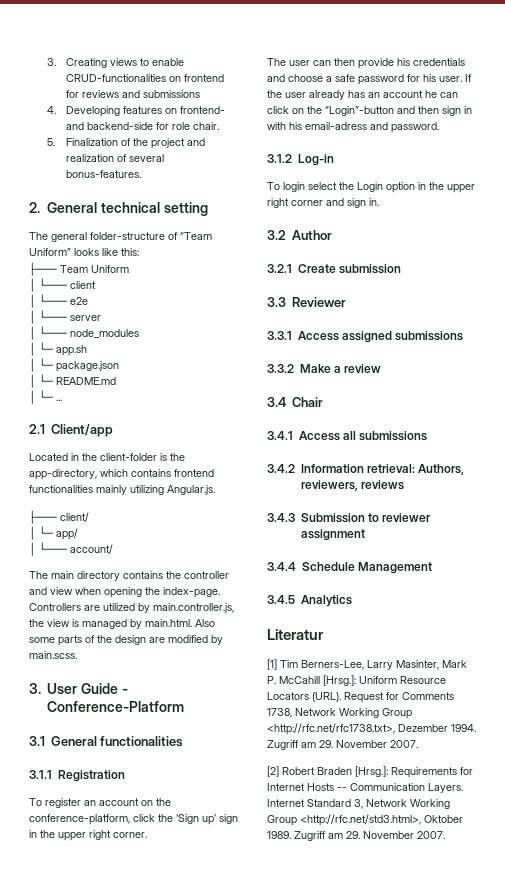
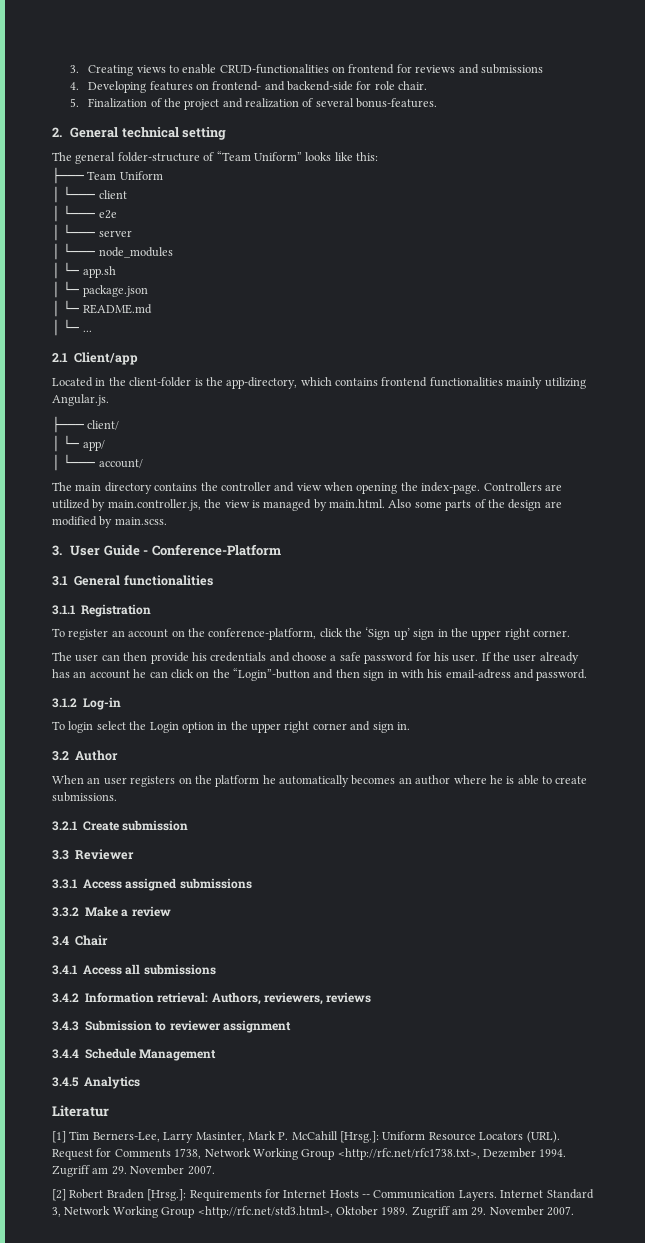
+ When an user registers on the platform he automatically becomes an author where he is able to create submissions.

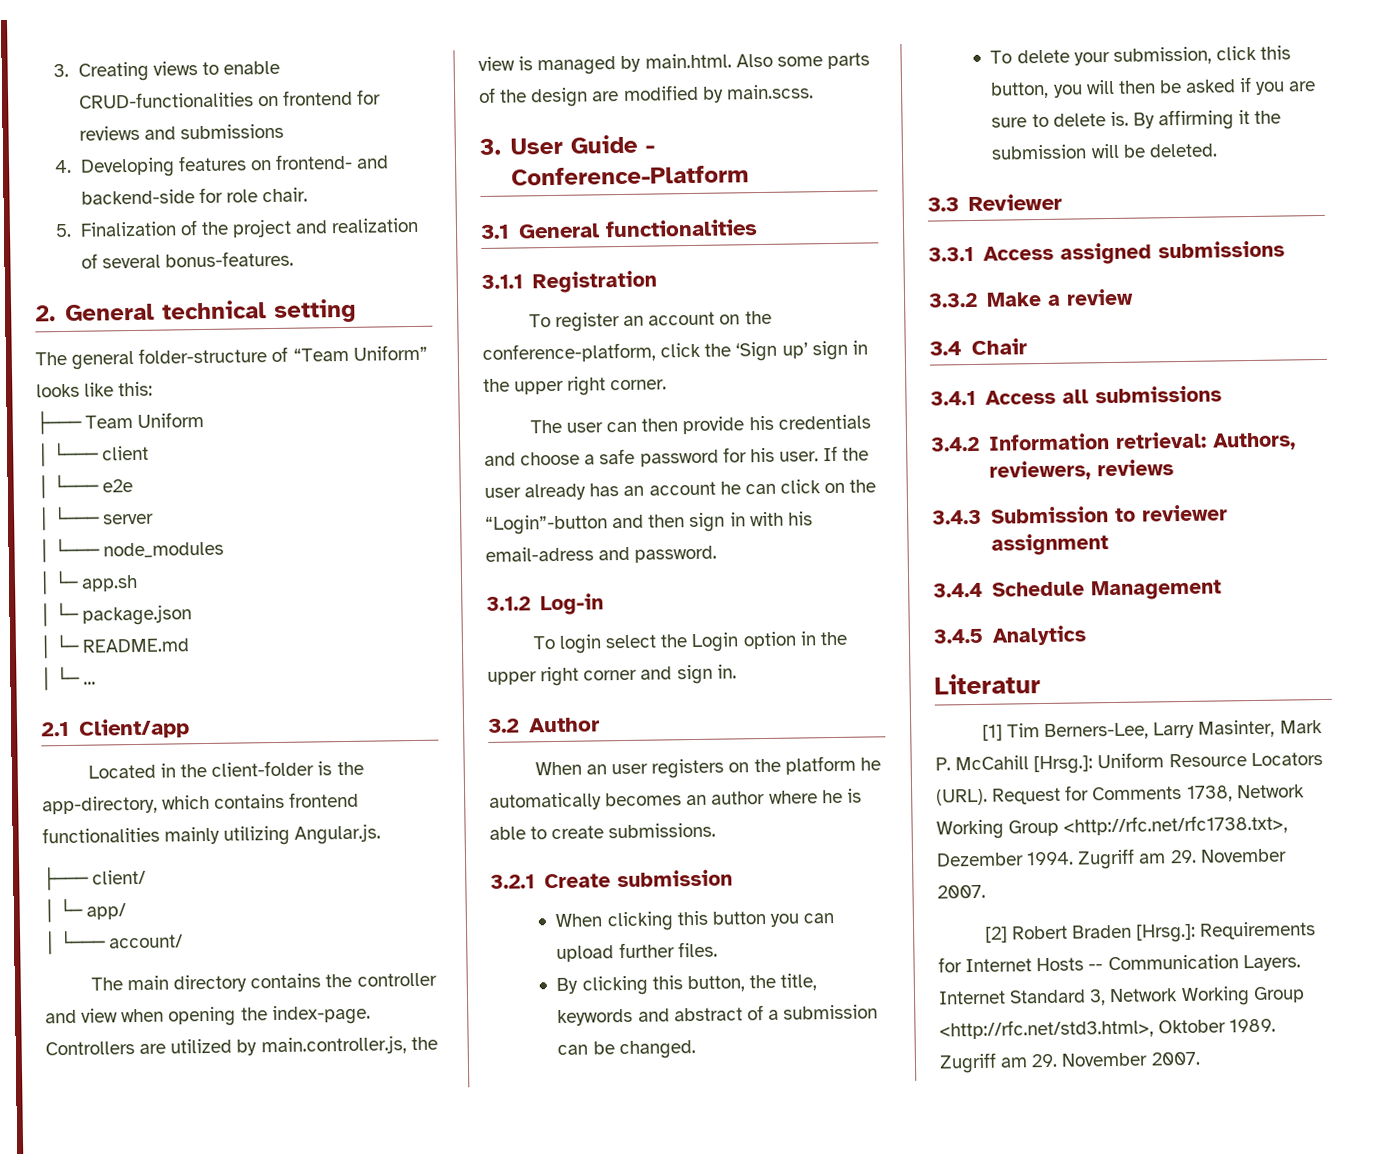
+ When clicking this button you can upload further files.
+ By clicking this button, the title, keywords and abstract of a submission can be changed.
+ To delete your submission, click this button, you will then be asked if you are sure to delete is. By affirming it the submission will be deleted.

